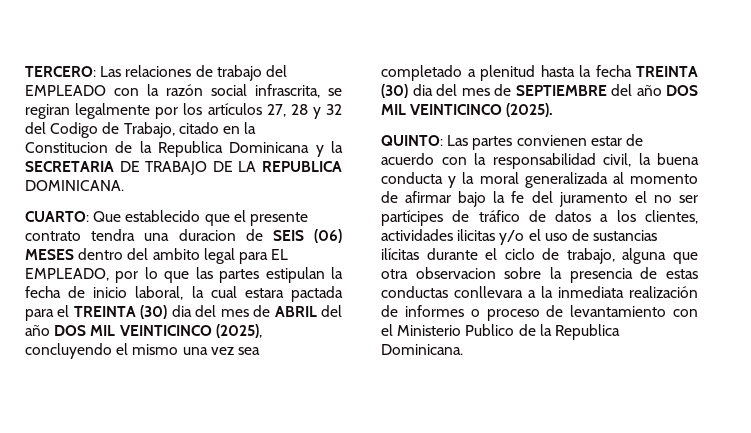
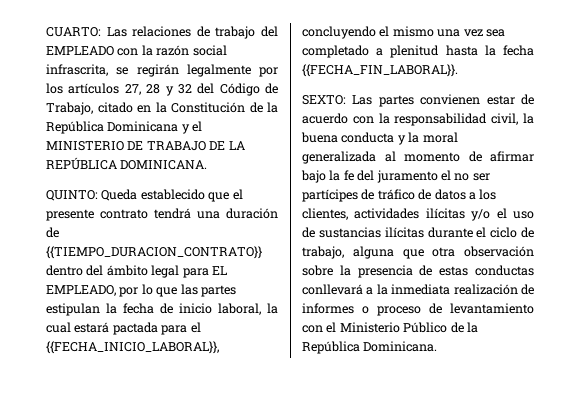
- TERCERO: Las relaciones de trabajo del EMPLEADO con la razón social infrascrita, se regiran legalmente por los artículos 27, 28 y 32 del Codigo de Trabajo, citado en la Constitucion de la Republica Dominicana y la SECRETARIA DE TRABAJO DE LA REPUBLICA DOMINICANA.
+ CUARTO: Las relaciones de trabajo del EMPLEADO con la razón social infrascrita, se regirán legalmente por los artículos 27, 28 y 32 del Código de Trabajo, citado en la Constitución de la República Dominicana y el MINISTERIO DE TRABAJO DE LA REPÚBLICA DOMINICANA.
- CUARTO: Que establecido que el presente contrato tendra una duracion de SEIS (06) MESES dentro del ambito legal para EL EMPLEADO, por lo que las partes estipulan la fecha de inicio laboral, la cual estara pactada para el TREINTA (30) dia del mes de ABRIL del año DOS MIL VEINTICINCO (2025), concluyendo el mismo una vez sea completado a plenitud hasta la fecha TREINTA (30) dia del mes de SEPTIEMBRE del año DOS MIL VEINTICINCO (2025).
- QUINTO:
+ QUINTO: Queda establecido que el presente contrato tendrá una duración de {{TIEMPO_DURACION_CONTRATO}} dentro del ámbito legal para EL EMPLEADO, por lo que las partes estipulan la fecha de inicio laboral, la cual estará pactada para el {{FECHA_INICIO_LABORAL}}, concluyendo el mismo una vez sea completado a plenitud hasta la fecha {{FECHA_FIN_LABORAL}}.
+ SEXTO:
- Las partes convienen estar de acuerdo con la responsabilidad civil, la buena conducta y la moral generalizada al momento de afirmar bajo la fe del juramento el no ser partícipes de tráfico de datos a los clientes, actividades ilicitas y/o el uso de sustancias ilícitas durante el ciclo de trabajo, alguna que otra observacion sobre la presencia de estas conductas conllevara a la inmediata realización de informes o proceso de levantamiento con el Ministerio Publico de la Republica Dominicana.
+ Las partes convienen estar de acuerdo con la responsabilidad civil, la buena conducta y la moral generalizada al momento de afirmar bajo la fe del juramento el no ser partícipes de tráfico de datos a los clientes, actividades ilícitas y/o el uso de sustancias ilícitas durante el ciclo de trabajo, alguna que otra observación sobre la presencia de estas conductas conllevará a la inmediata realización de informes o proceso de levantamiento con el Ministerio Público de la República Dominicana.

